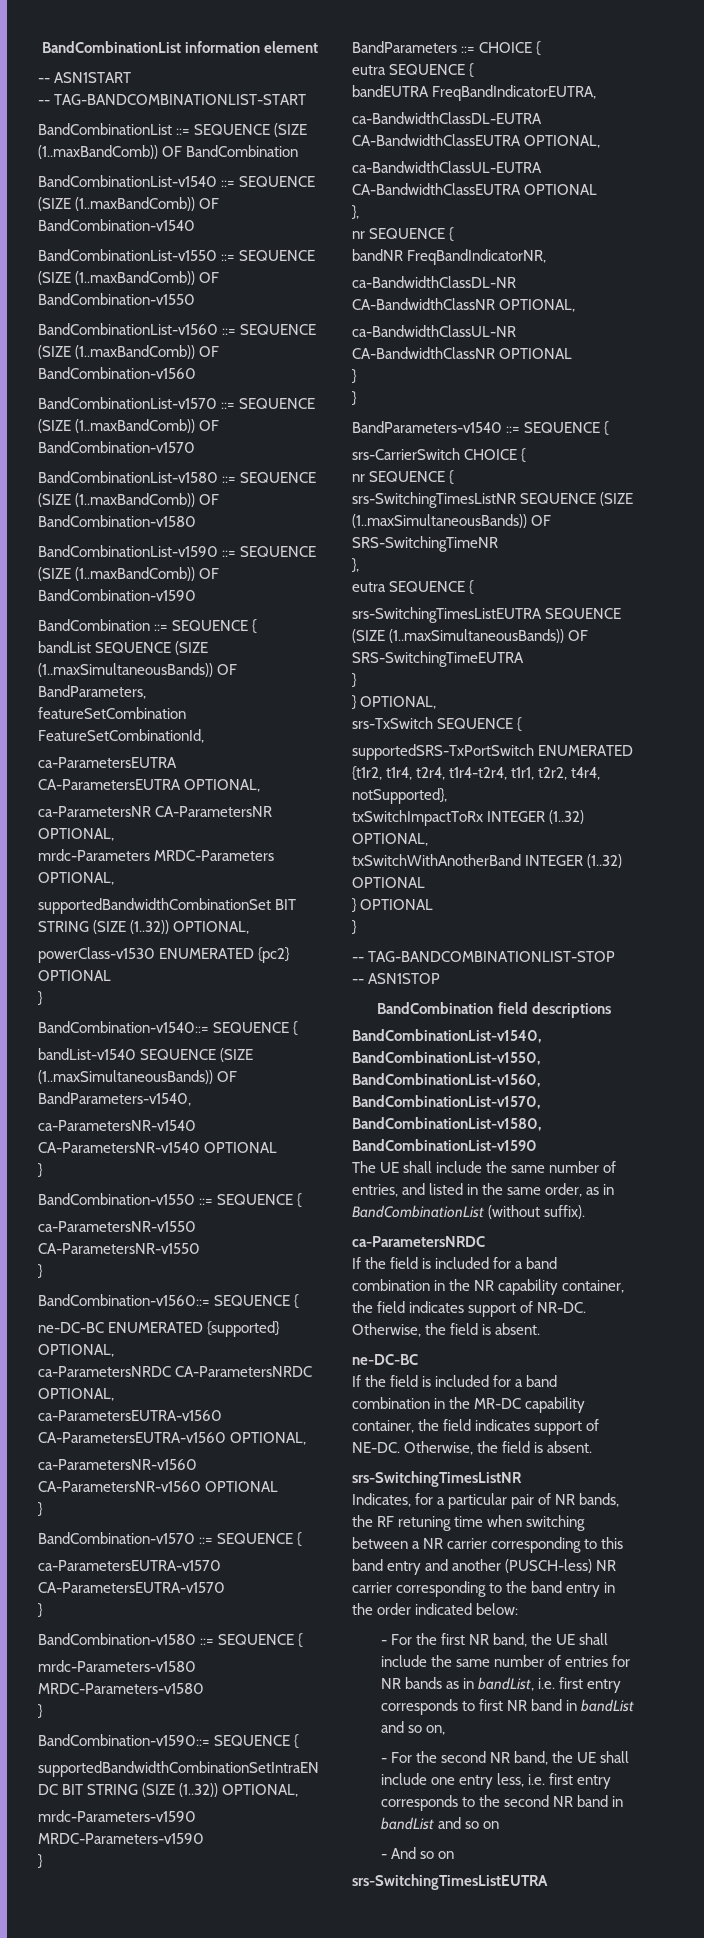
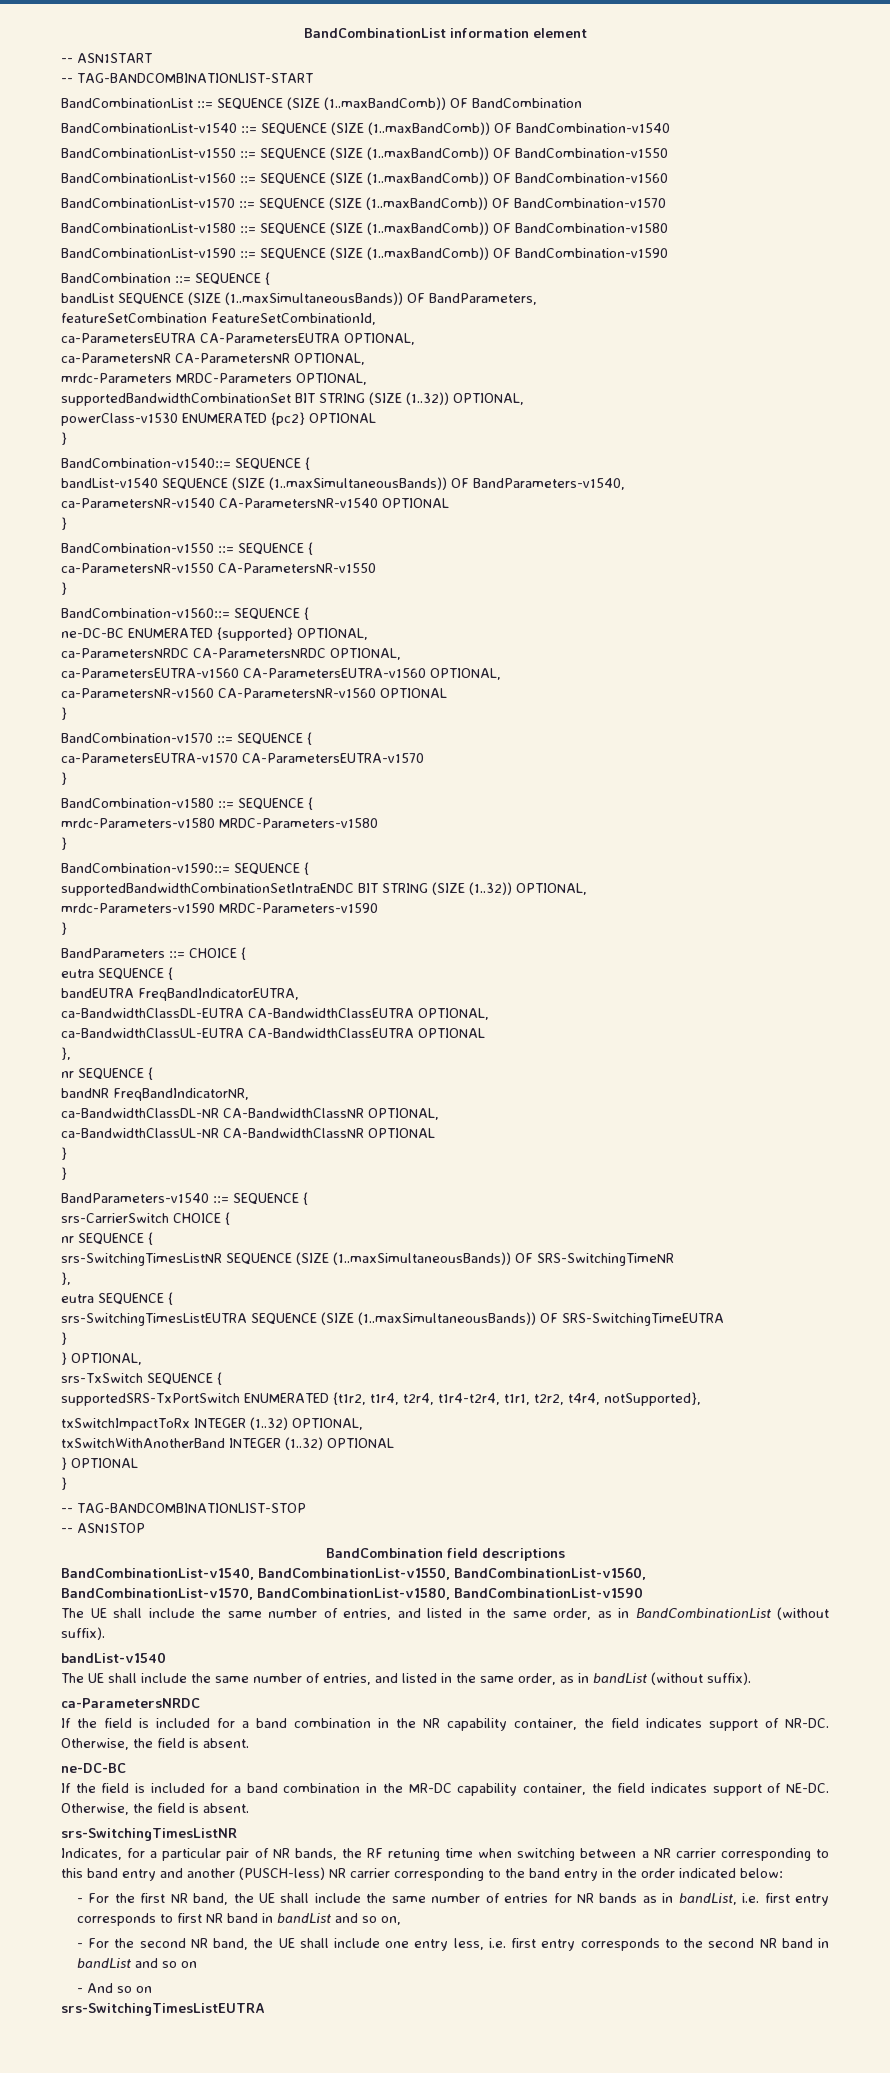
  The UE shall include the same number of entries, and listed in the same order, as in BandCombinationList (without suffix).
+ bandList-v1540
+ The UE shall include the same number of entries, and listed in the same order, as in bandList (without suffix).

